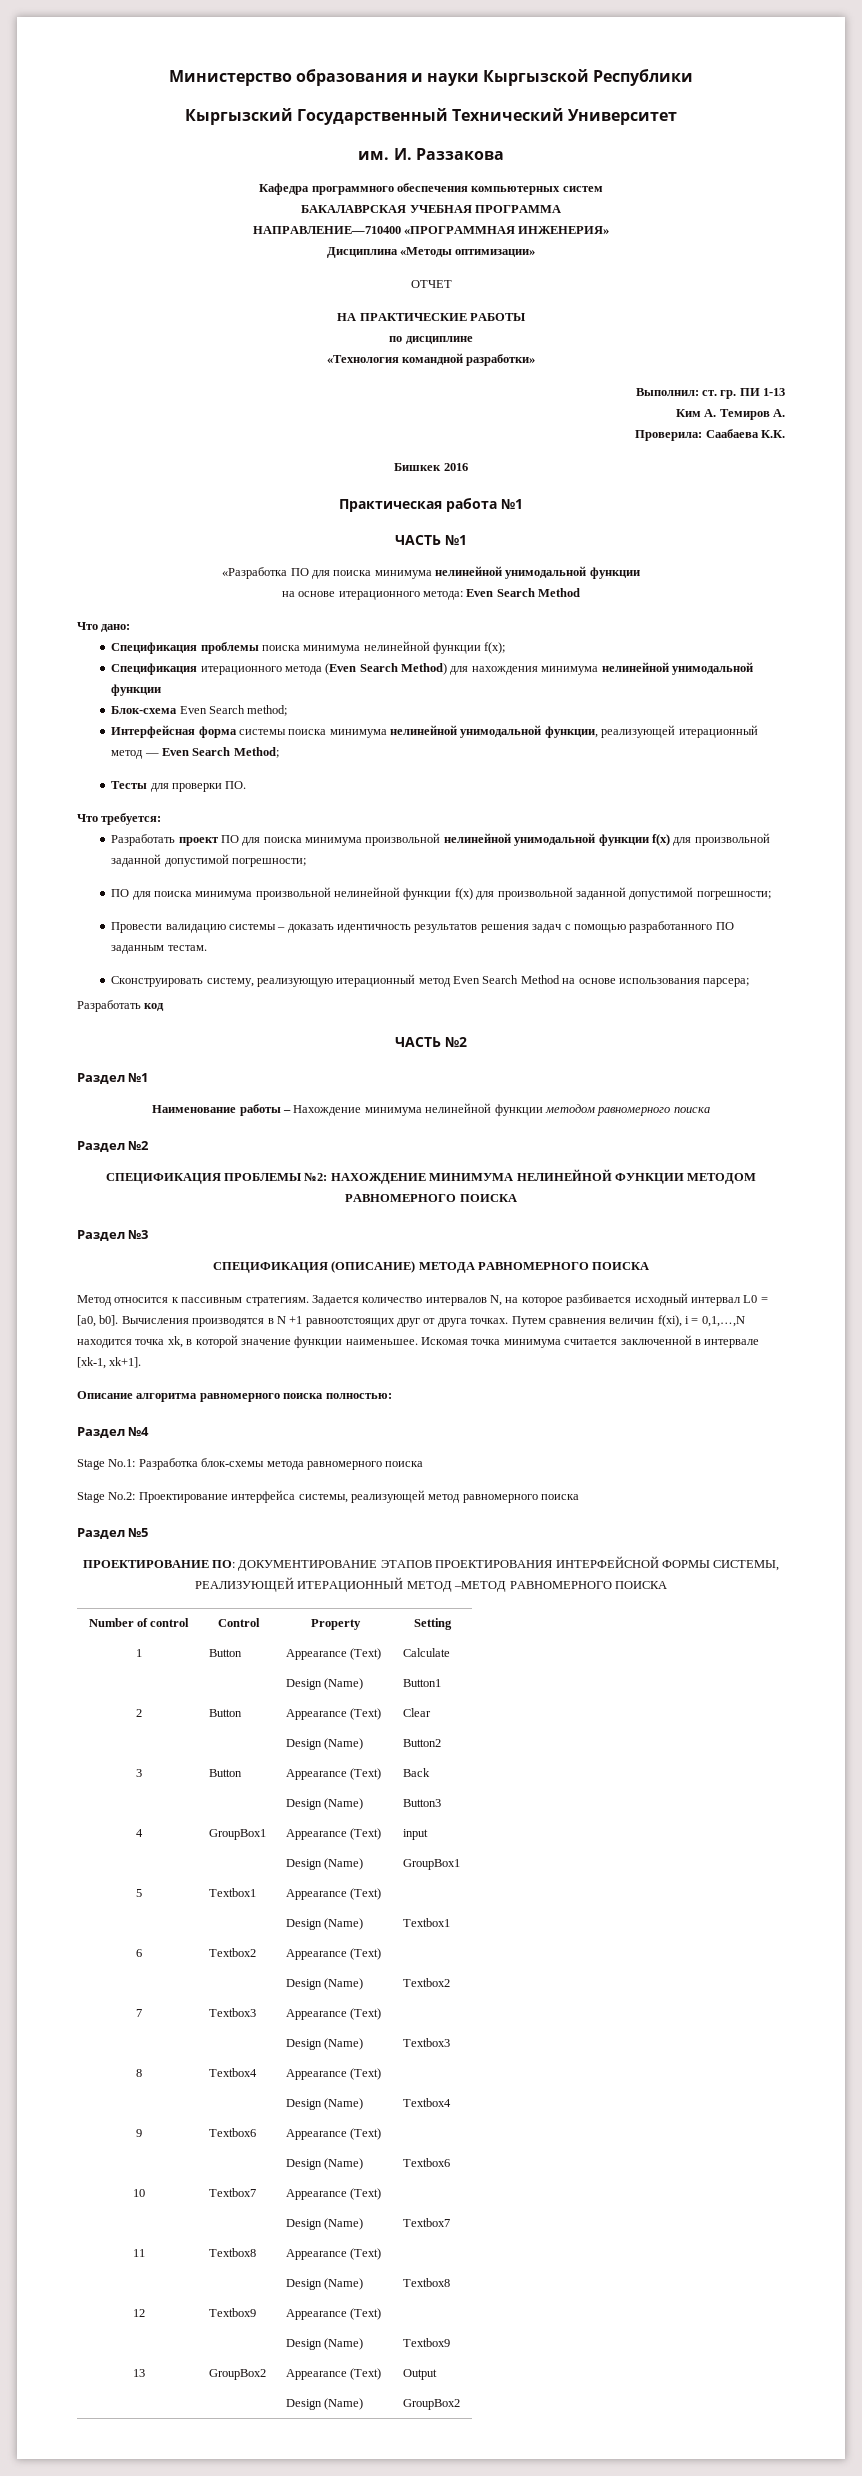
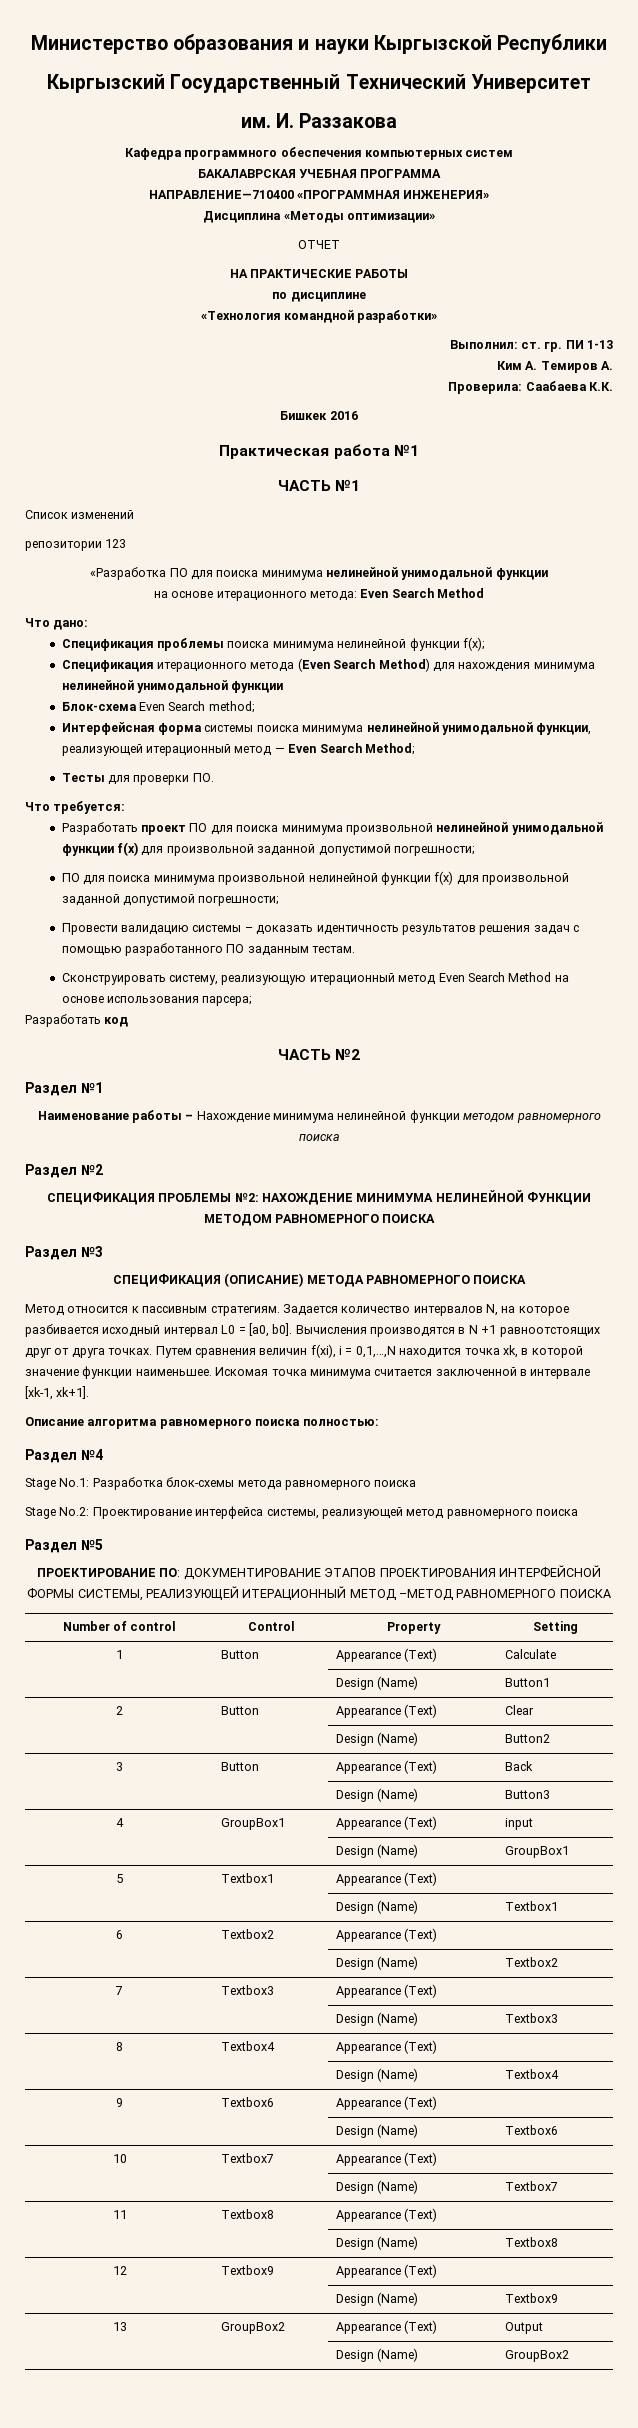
+ Список изменений
+ репозитории 123

